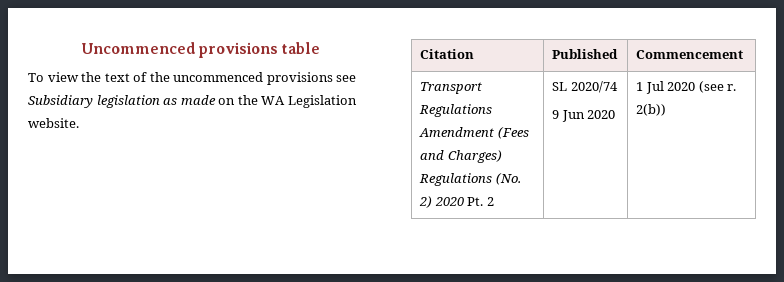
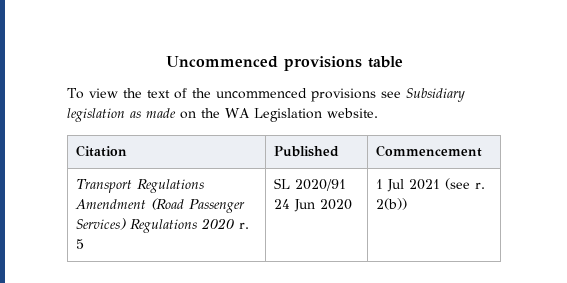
- Transport Regulations Amendment (Fees and Charges) Regulations (No. 2) 2020 Pt. 2 | SL 2020/74
- 9 Jun 2020 | 1 Jul 2020 (see r. 2(b))
+ Transport Regulations Amendment (Road Passenger Services) Regulations 2020 r. 5 | SL 2020/91 24 Jun 2020 | 1 Jul 2021 (see r. 2(b))

